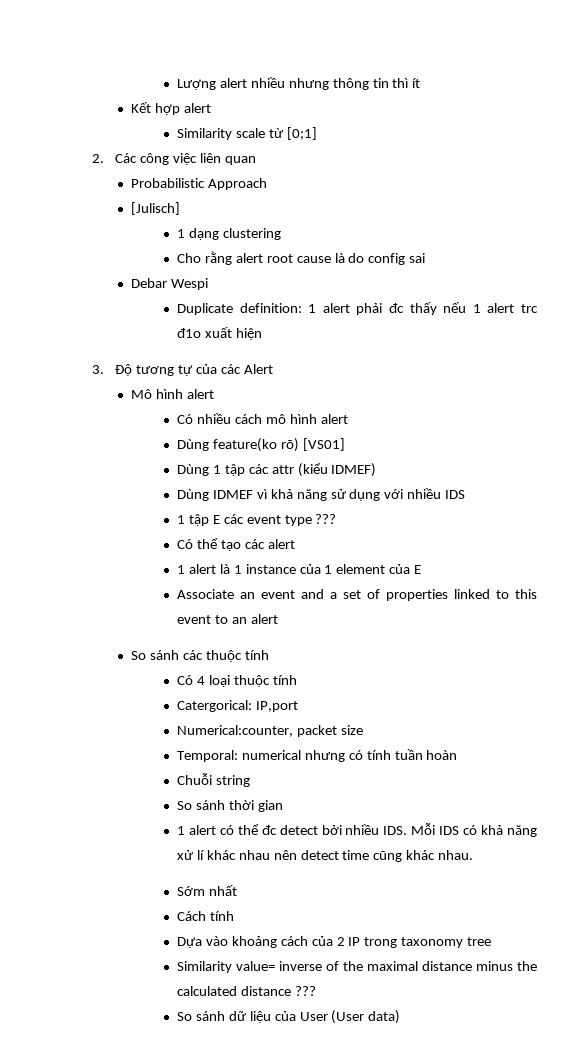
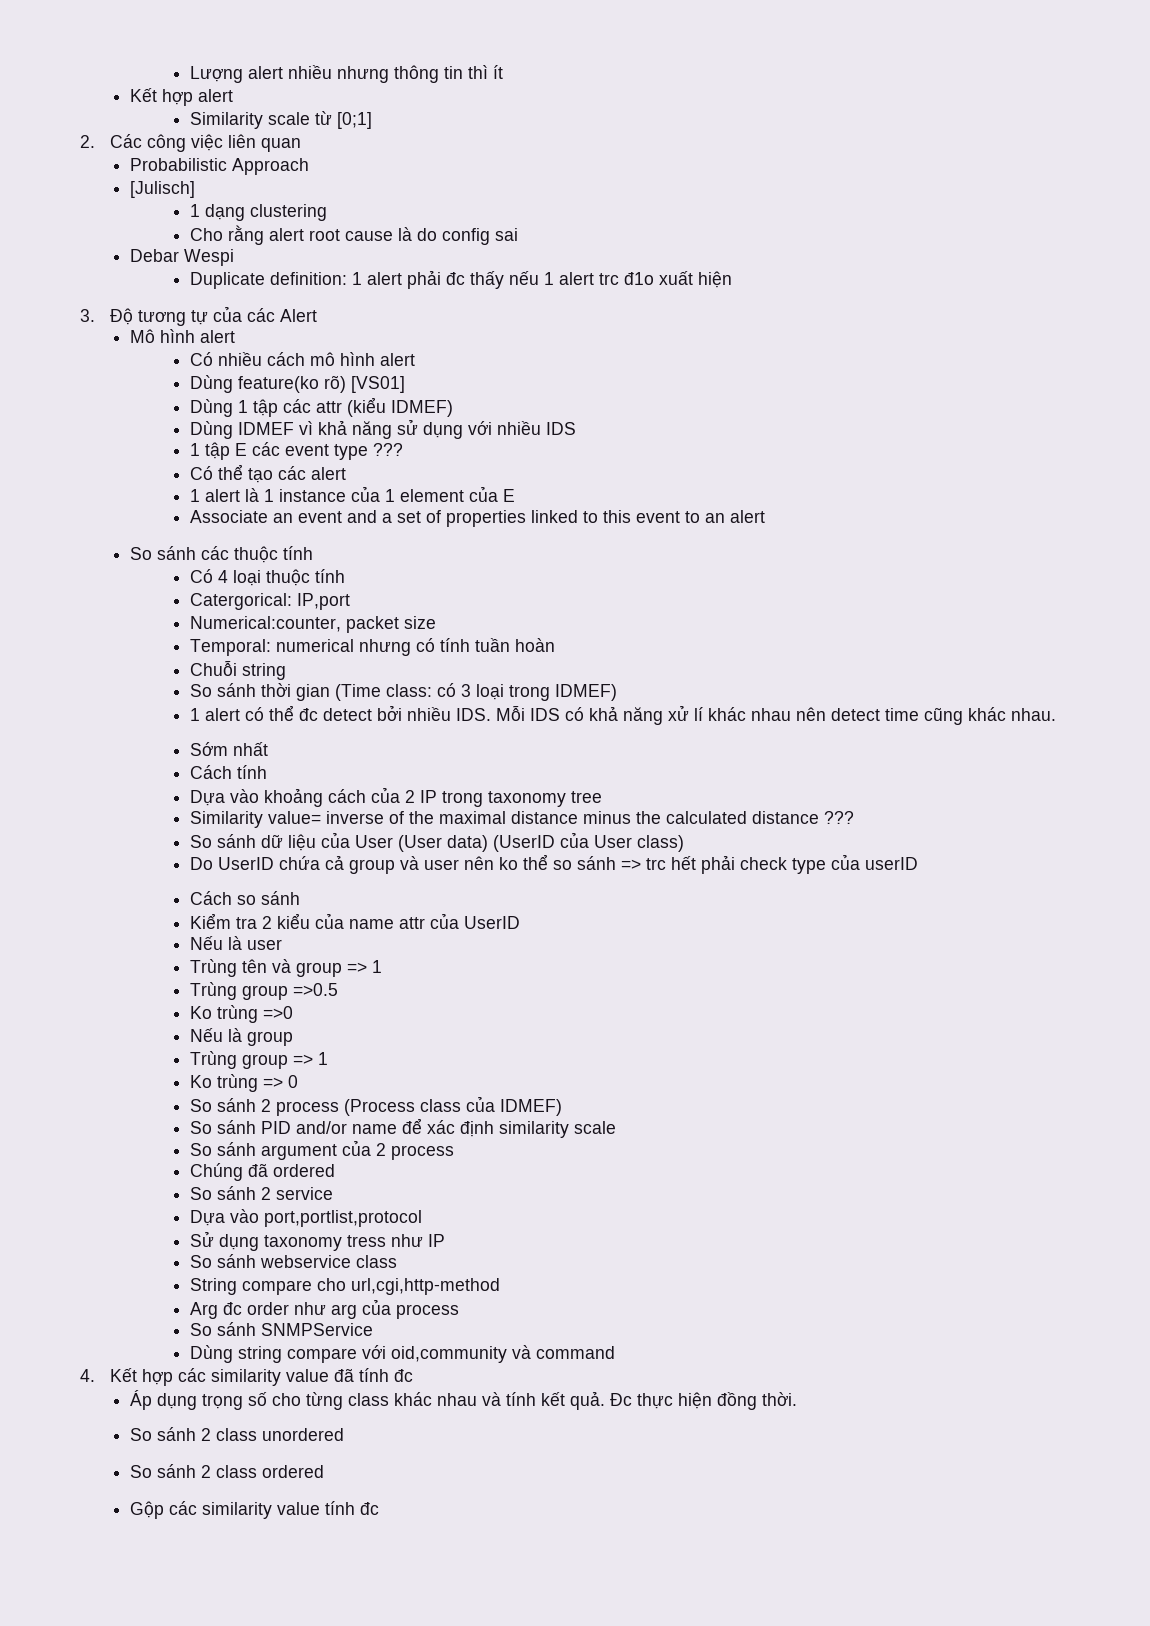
- So sánh thời gian
+ So sánh thời gian (Time class: có 3 loại trong IDMEF)
- So sánh dữ liệu của User (User data)
+ So sánh dữ liệu của User (User data) (UserID của User class)
+ Do UserID chứa cả group và user nên ko thể so sánh => trc hết phải check type của userID
+ Cách so sánh
+ Kiểm tra 2 kiểu của name attr của UserID
+ Nếu là user
+ Trùng tên và group => 1
+ Trùng group =>0.5
+ Ko trùng =>0
+ Nếu là group
+ Trùng group => 1
+ Ko trùng => 0
+ So sánh 2 process (Process class của IDMEF)
+ So sánh PID and/or name để xác định similarity scale
+ So sánh argument của 2 process
+ Chúng đã ordered
+ So sánh 2 service
+ Dựa vào port,portlist,protocol
+ Sử dụng taxonomy tress như IP
+ So sánh webservice class
+ String compare cho url,cgi,http-method
+ Arg đc order như arg của process
+ So sánh SNMPService
+ Dùng string compare với oid,community và command
+ 4. Kết hợp các similarity value đã tính đc
+ Áp dụng trọng số cho từng class khác nhau và tính kết quả. Đc thực hiện đồng thời.
+ So sánh 2 class unordered
+ So sánh 2 class ordered
+ Gộp các similarity value tính đc

